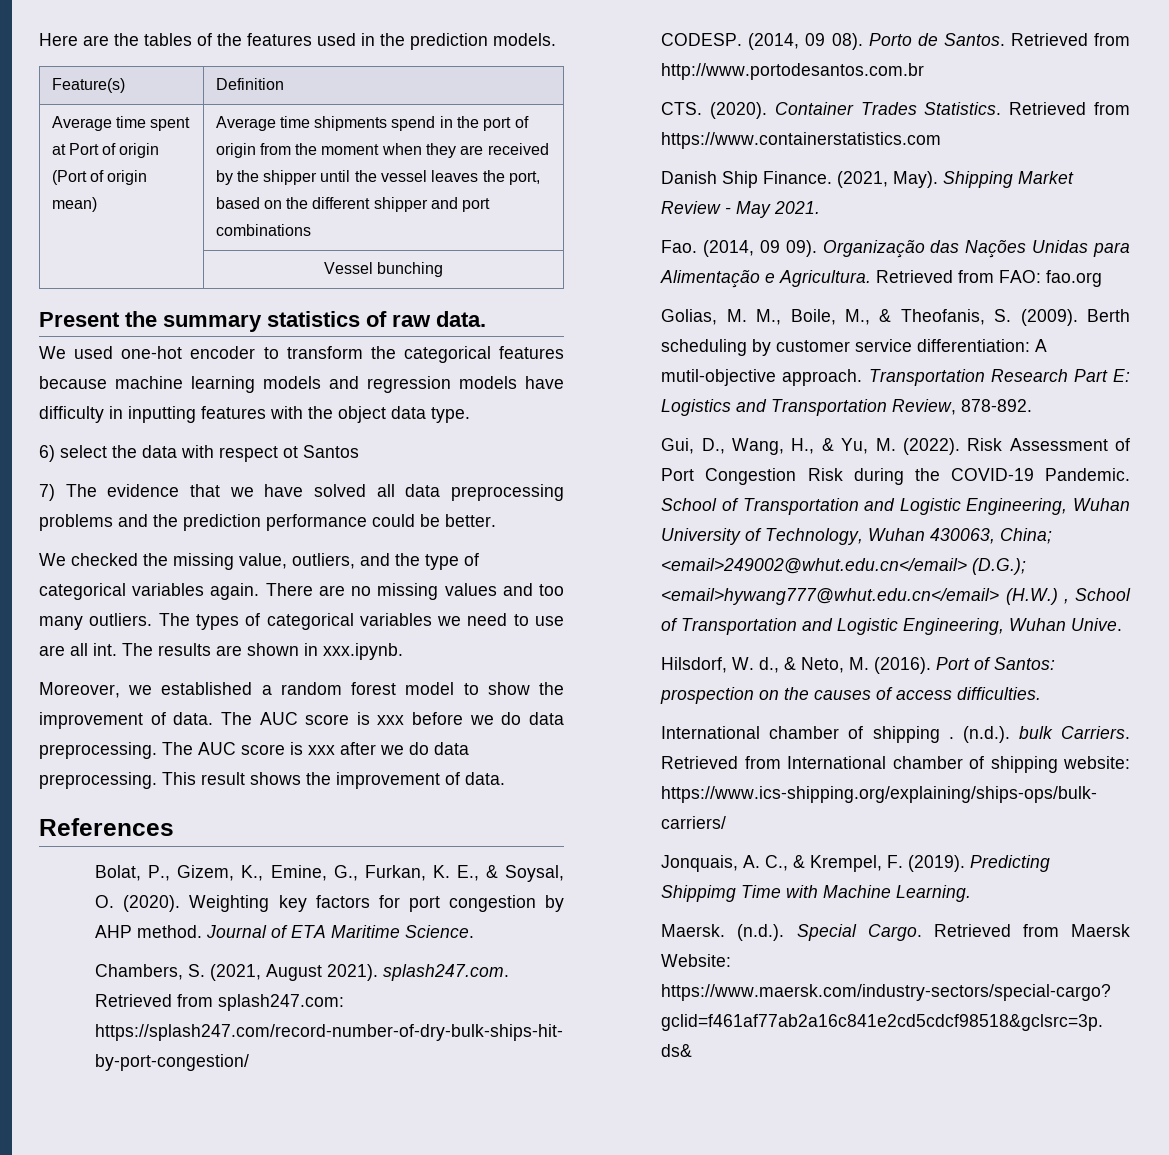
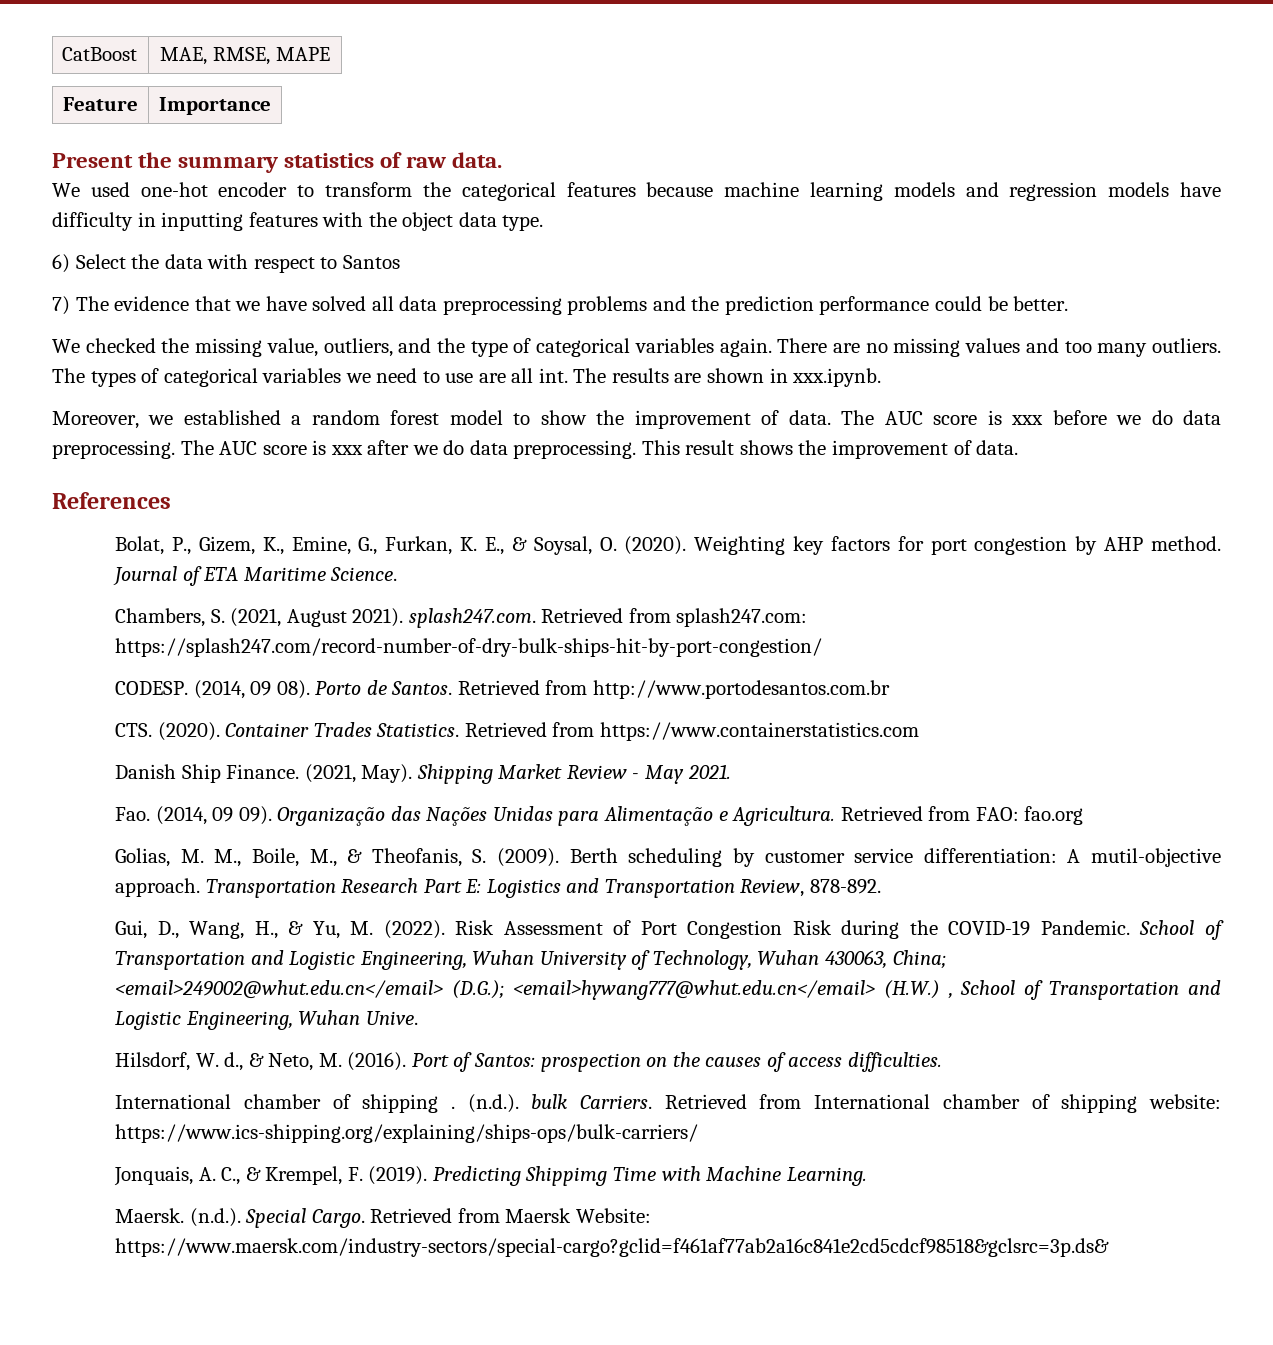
- Here are the tables of the features used in the prediction models.
- Feature(s) | Definition
- Average time spent at Port of origin (Port of origin mean) | Average time shipments spend in the port of origin from the moment when they are received by the shipper until the vessel leaves the port, based on the different shipper and port combinations
- | Vessel bunching
+ CatBoost | MAE, RMSE, MAPE
+ Feature | Importance
- 6) select the data with respect ot Santos
+ 6) Select the data with respect to Santos

